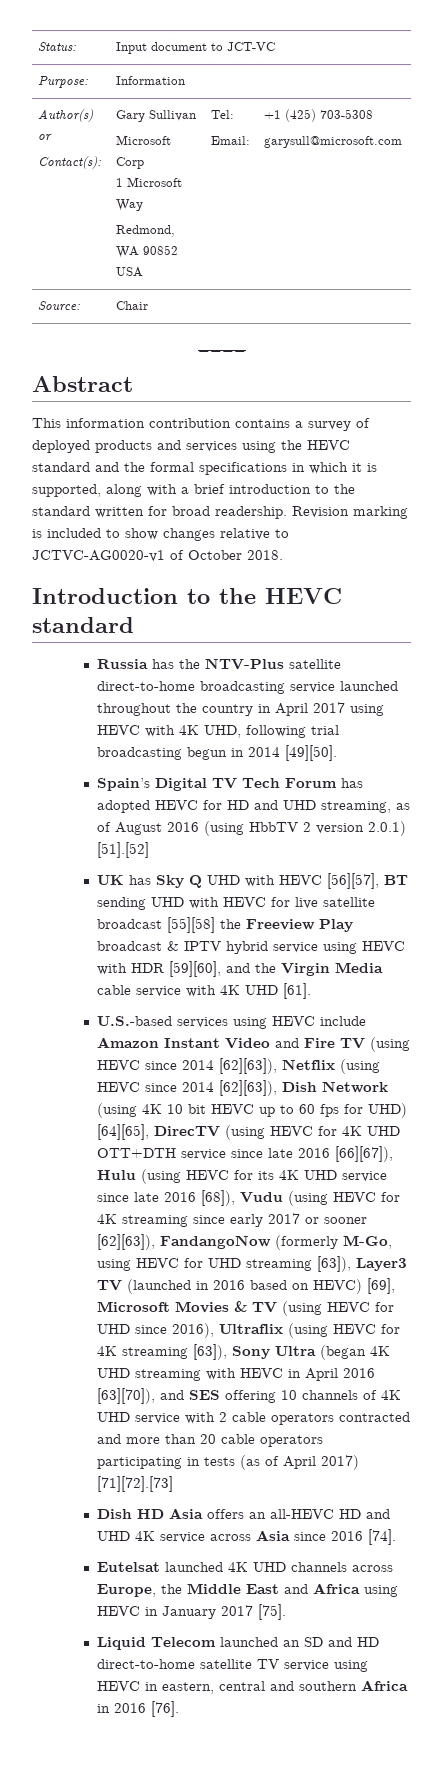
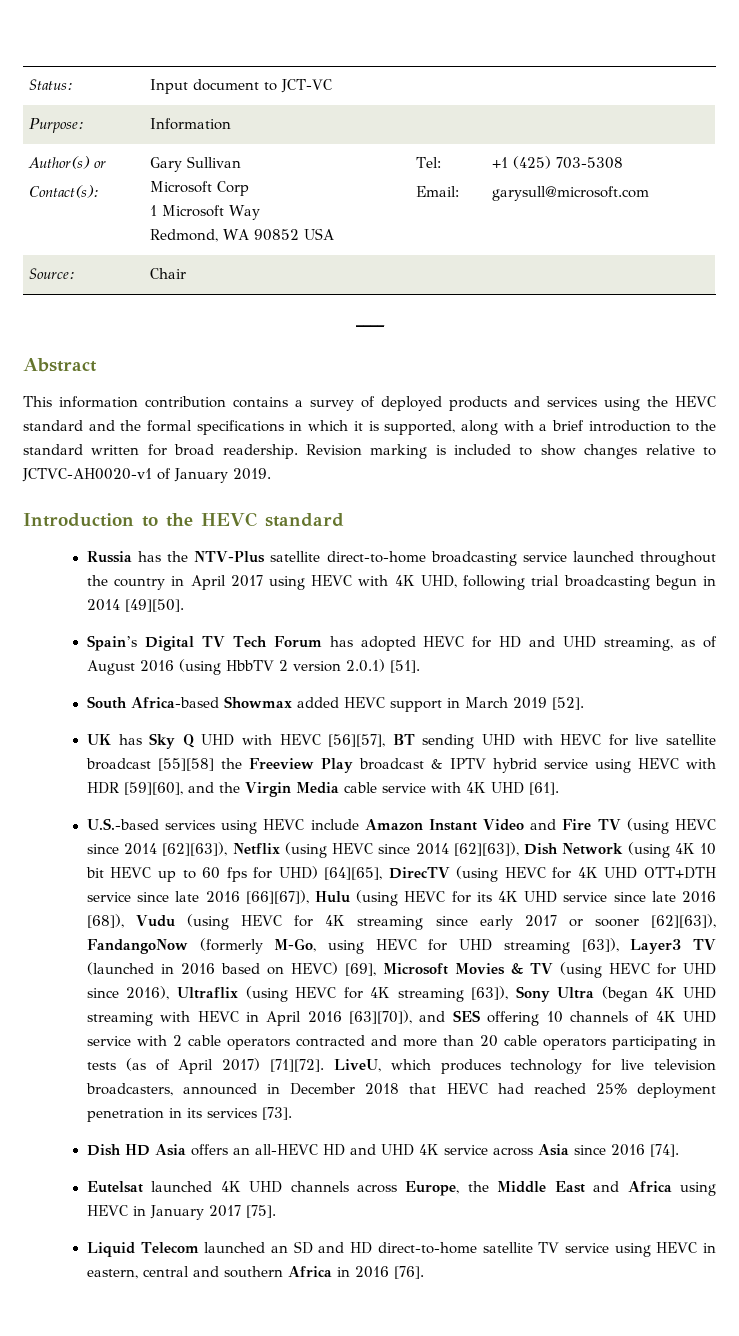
- Revision marking is included to show changes relative to JCTVC-AG0020-v1 of October 2018.
+ Revision marking is included to show changes relative to JCTVC-AH0020-v1 of January 2019.
- Spain’s Digital TV Tech Forum has adopted HEVC for HD and UHD streaming, as of August 2016 (using HbbTV 2 version 2.0.1) [51].[52]
+ Spain’s Digital TV Tech Forum has adopted HEVC for HD and UHD streaming, as of August 2016 (using HbbTV 2 version 2.0.1) [51].
+ South Africa-based Showmax added HEVC support in March 2019 [52].
- U.S.-based services using HEVC include Amazon Instant Video and Fire TV (using HEVC since 2014 [62][63]), Netflix (using HEVC since 2014 [62][63]), Dish Network (using 4K 10 bit HEVC up to 60 fps for UHD) [64][65], DirecTV (using HEVC for 4K UHD OTT+DTH service since late 2016 [66][67]), Hulu (using HEVC for its 4K UHD service since late 2016 [68]), Vudu (using HEVC for 4K streaming since early 2017 or sooner [62][63]), FandangoNow (formerly M-Go, using HEVC for UHD streaming [63]), Layer3 TV (launched in 2016 based on HEVC) [69], Microsoft Movies & TV (using HEVC for UHD since 2016), Ultraflix (using HEVC for 4K streaming [63]), Sony Ultra (began 4K UHD streaming with HEVC in April 2016 [63][70]), and SES offering 10 channels of 4K UHD service with 2 cable operators contracted and more than 20 cable operators participating in tests (as of April 2017) [71][72].[73]
+ U.S.-based services using HEVC include Amazon Instant Video and Fire TV (using HEVC since 2014 [62][63]), Netflix (using HEVC since 2014 [62][63]), Dish Network (using 4K 10 bit HEVC up to 60 fps for UHD) [64][65], DirecTV (using HEVC for 4K UHD OTT+DTH service since late 2016 [66][67]), Hulu (using HEVC for its 4K UHD service since late 2016 [68]), Vudu (using HEVC for 4K streaming since early 2017 or sooner [62][63]), FandangoNow (formerly M-Go, using HEVC for UHD streaming [63]), Layer3 TV (launched in 2016 based on HEVC) [69], Microsoft Movies & TV (using HEVC for UHD since 2016), Ultraflix (using HEVC for 4K streaming [63]), Sony Ultra (began 4K UHD streaming with HEVC in April 2016 [63][70]), and SES offering 10 channels of 4K UHD service with 2 cable operators contracted and more than 20 cable operators participating in tests (as of April 2017) [71][72]. LiveU, which produces technology for live television broadcasters, announced in December 2018 that HEVC had reached 25% deployment penetration in its services [73].

